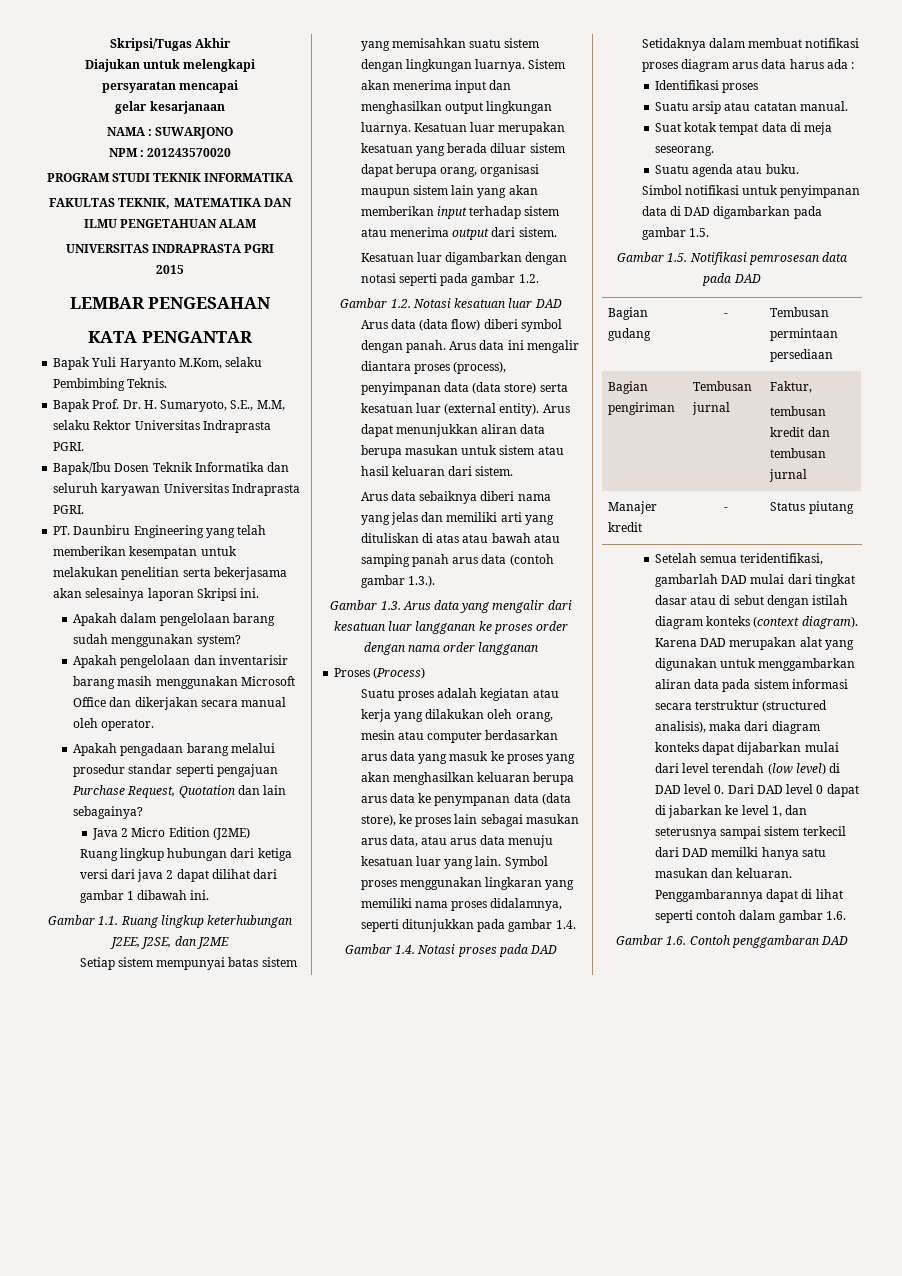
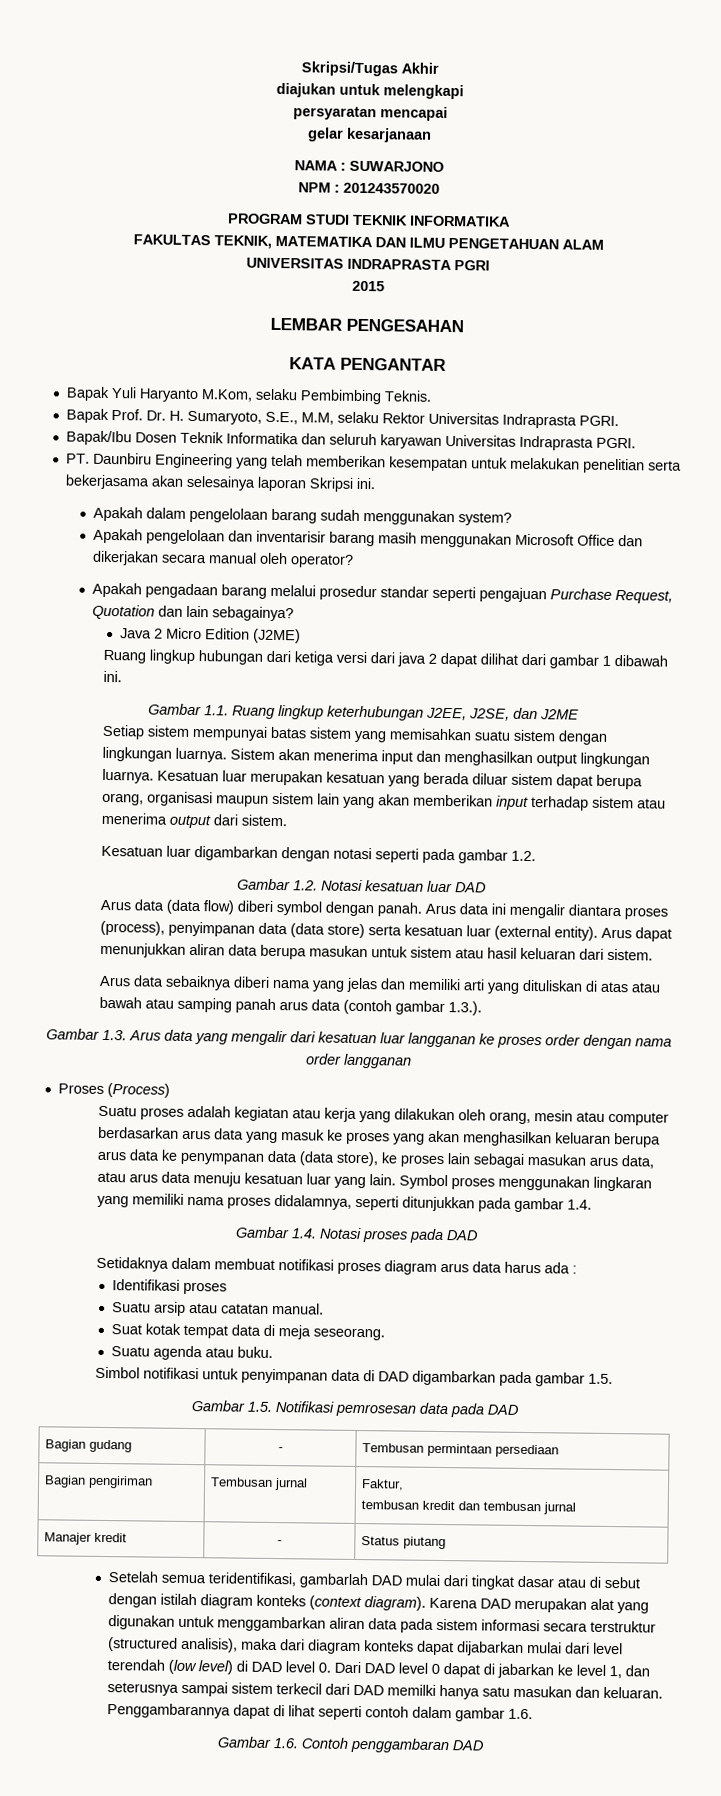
- Diajukan untuk melengkapi
+ diajukan untuk melengkapi
- Apakah pengelolaan dan inventarisir barang masih menggunakan Microsoft Office dan dikerjakan secara manual oleh operator.
+ Apakah pengelolaan dan inventarisir barang masih menggunakan Microsoft Office dan dikerjakan secara manual oleh operator?

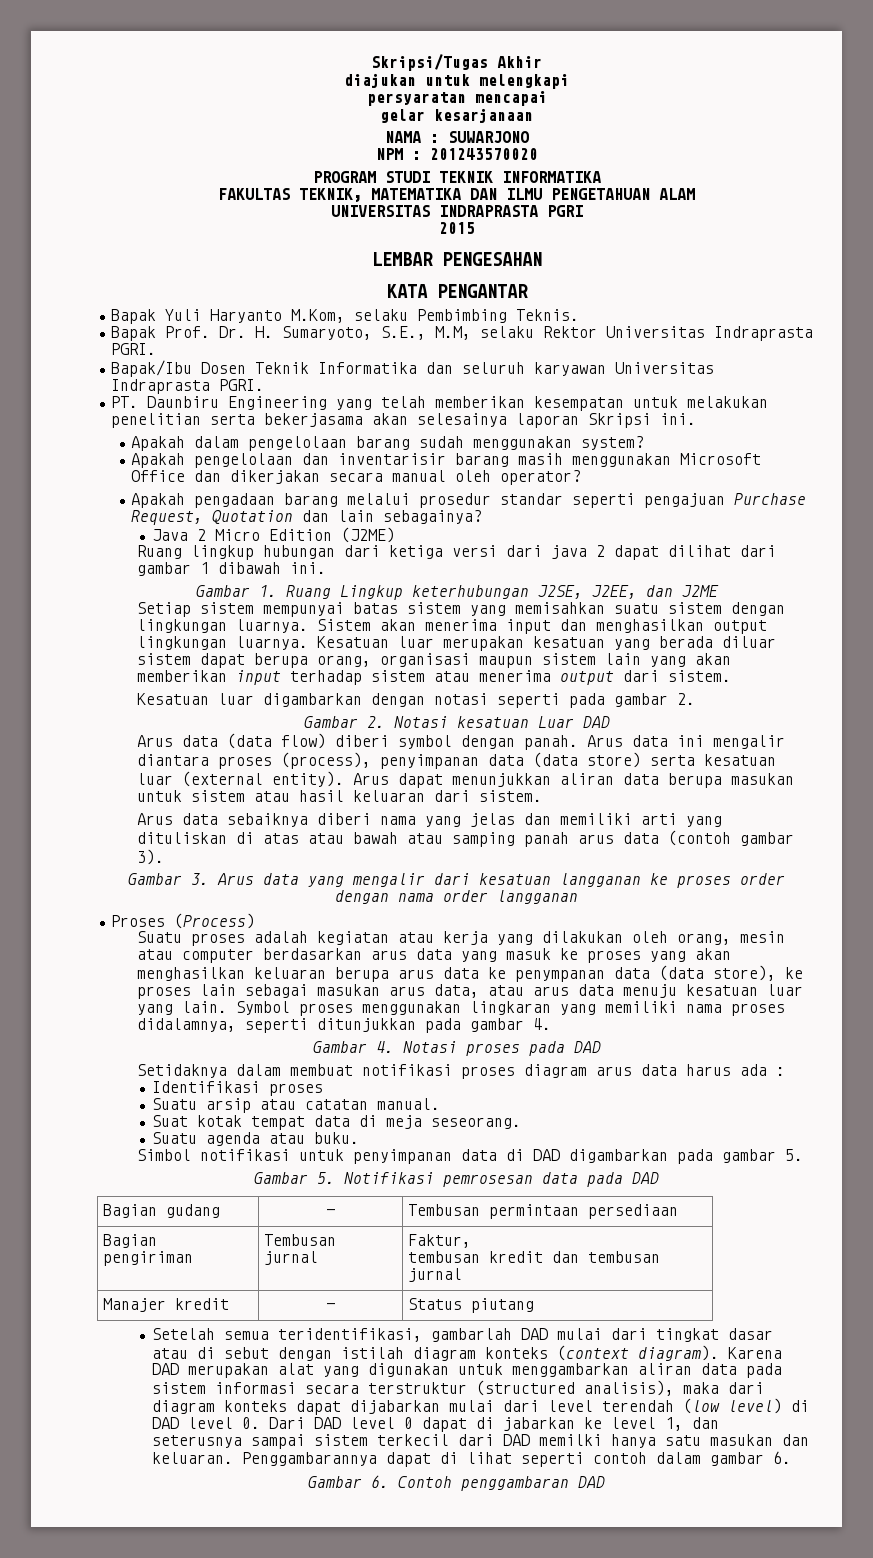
- Gambar 1.1. Ruang lingkup keterhubungan J2EE, J2SE, dan J2ME
+ Gambar 1. Ruang Lingkup keterhubungan J2SE, J2EE, dan J2ME
- Kesatuan luar digambarkan dengan notasi seperti pada gambar 1.2.
- Gambar 1.2. Notasi kesatuan luar DAD
+ Kesatuan luar digambarkan dengan notasi seperti pada gambar 2.
+ Gambar 2. Notasi kesatuan Luar DAD
- Arus data sebaiknya diberi nama yang jelas dan memiliki arti yang dituliskan di atas atau bawah atau samping panah arus data (contoh gambar 1.3.).
- Gambar 1.3. Arus data yang mengalir dari kesatuan luar langganan ke proses order dengan nama order langganan
+ Arus data sebaiknya diberi nama yang jelas dan memiliki arti yang dituliskan di atas atau bawah atau samping panah arus data (contoh gambar 3).
+ Gambar 3. Arus data yang mengalir dari kesatuan langganan ke proses order dengan nama order langganan
- Symbol proses menggunakan lingkaran yang memiliki nama proses didalamnya, seperti ditunjukkan pada gambar 1.4.
- Gambar 1.4. Notasi proses pada DAD
+ Symbol proses menggunakan lingkaran yang memiliki nama proses didalamnya, seperti ditunjukkan pada gambar 4.
+ Gambar 4. Notasi proses pada DAD
- Simbol notifikasi untuk penyimpanan data di DAD digambarkan pada gambar 1.5.
- Gambar 1.5. Notifikasi pemrosesan data pada DAD
+ Simbol notifikasi untuk penyimpanan data di DAD digambarkan pada gambar 5.
+ Gambar 5. Notifikasi pemrosesan data pada DAD
- Penggambarannya dapat di lihat seperti contoh dalam gambar 1.6.
- Gambar 1.6. Contoh penggambaran DAD
+ Penggambarannya dapat di lihat seperti contoh dalam gambar 6.
+ Gambar 6. Contoh penggambaran DAD

